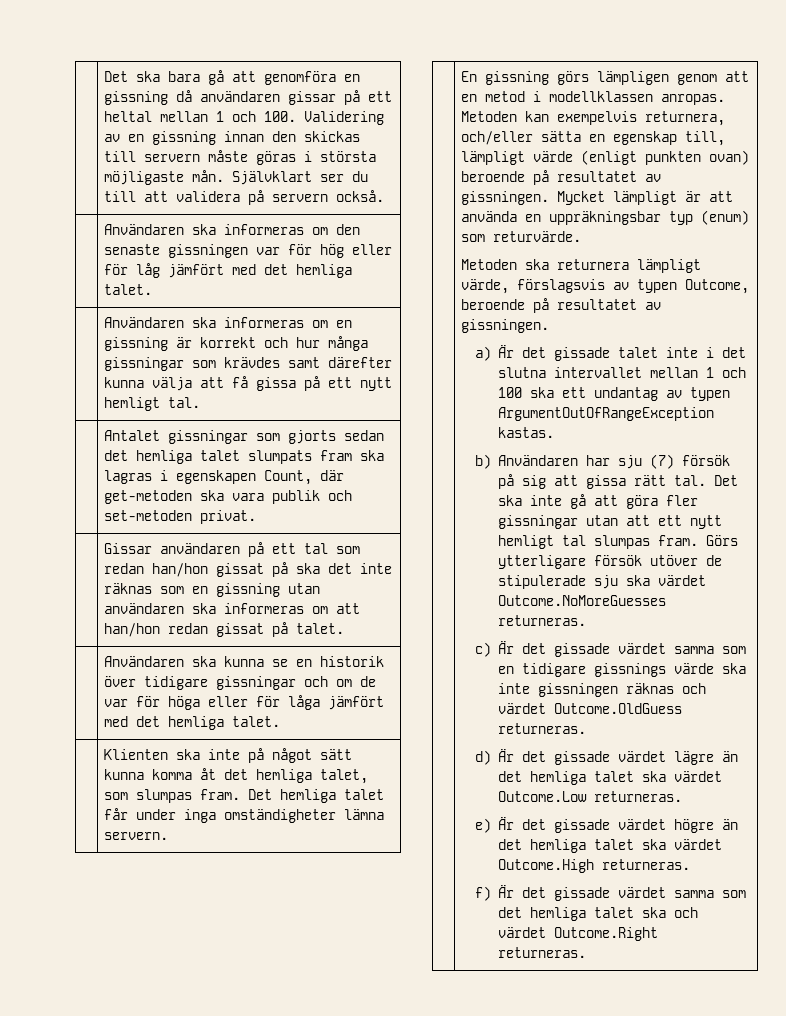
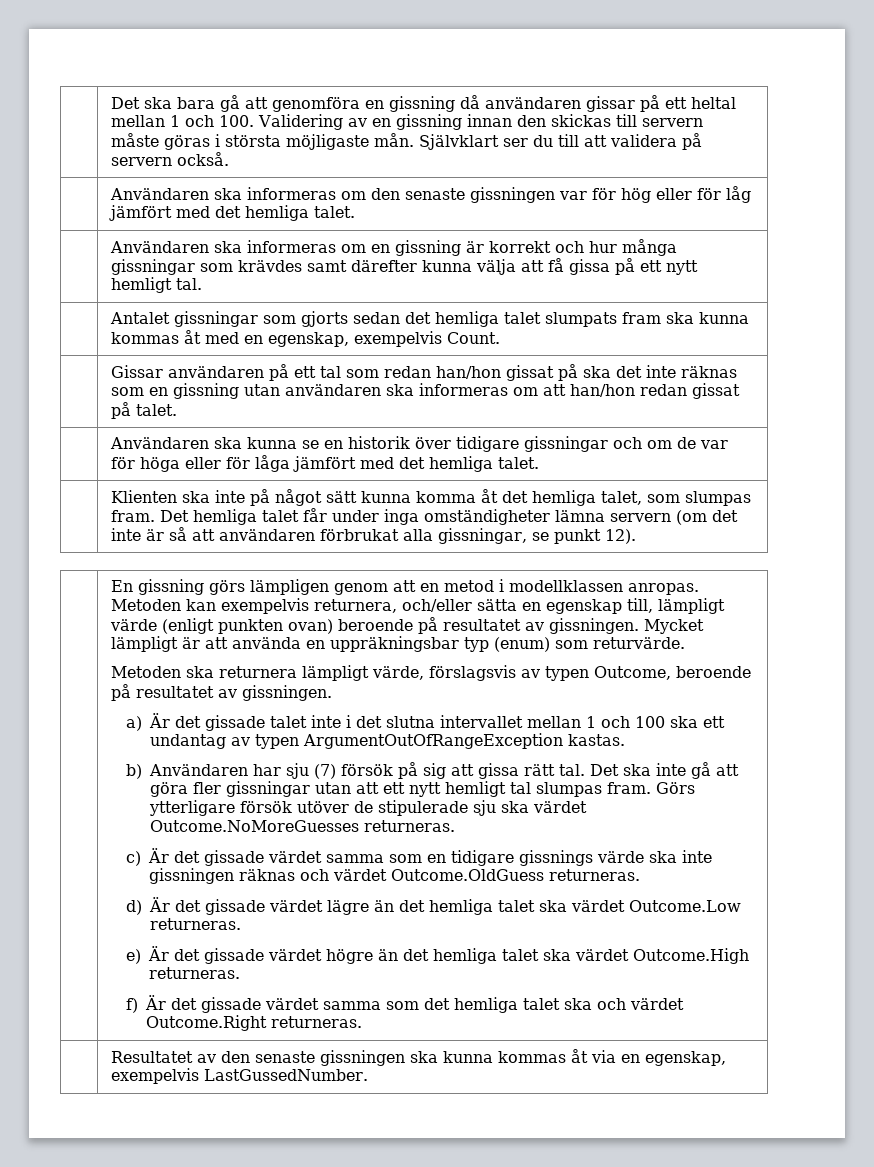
- | Antalet gissningar som gjorts sedan det hemliga talet slumpats fram ska lagras i egenskapen Count, där get-metoden ska vara publik och set-metoden privat.
+ | Antalet gissningar som gjorts sedan det hemliga talet slumpats fram ska kunna kommas åt med en egenskap, exempelvis Count.
- | Klienten ska inte på något sätt kunna komma åt det hemliga talet, som slumpas fram. Det hemliga talet får under inga omständigheter lämna servern.
+ | Klienten ska inte på något sätt kunna komma åt det hemliga talet, som slumpas fram. Det hemliga talet får under inga omständigheter lämna servern (om det inte är så att användaren förbrukat alla gissningar, se punkt 12).
+ | Resultatet av den senaste gissningen ska kunna kommas åt via en egenskap, exempelvis LastGussedNumber.

